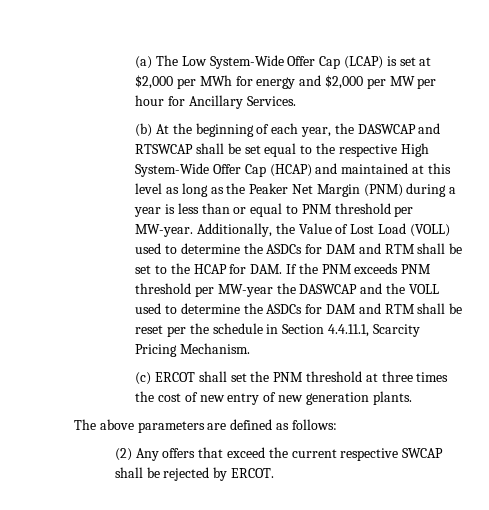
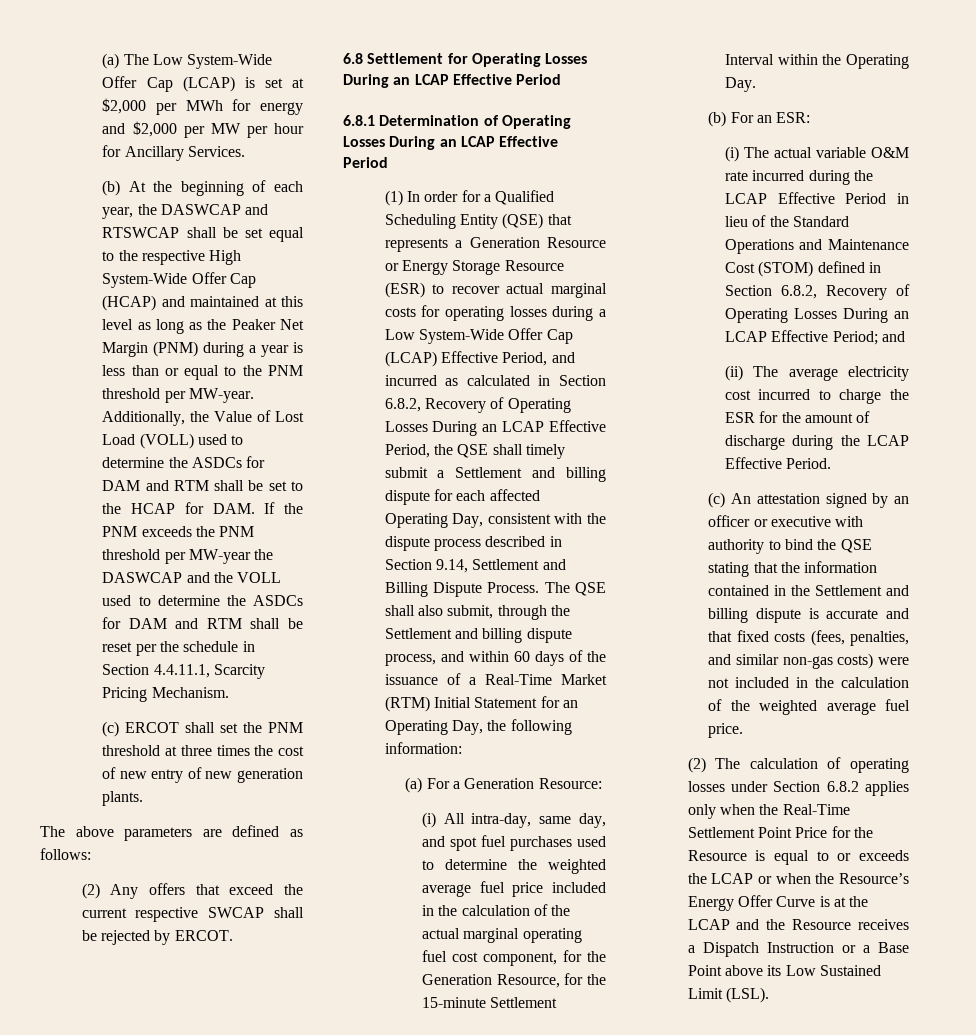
- (b) At the beginning of each year, the DASWCAP and RTSWCAP shall be set equal to the respective High System-Wide Offer Cap (HCAP) and maintained at this level as long as the Peaker Net Margin (PNM) during a year is less than or equal to PNM threshold per MW-year.
+ (b) At the beginning of each year, the DASWCAP and RTSWCAP shall be set equal to the respective High System-Wide Offer Cap (HCAP) and maintained at this level as long as the Peaker Net Margin (PNM) during a year is less than or equal to the PNM threshold per MW-year.
- Additionally, the Value of Lost Load (VOLL) used to determine the ASDCs for DAM and RTM shall be set to the HCAP for DAM. If the PNM exceeds PNM threshold per MW-year the DASWCAP and the VOLL used to determine the ASDCs for DAM and RTM shall be reset per the schedule in Section 4.4.11.1, Scarcity Pricing Mechanism.
+ Additionally, the Value of Lost Load (VOLL) used to determine the ASDCs for DAM and RTM shall be set to the HCAP for DAM. If the PNM exceeds the PNM threshold per MW-year the DASWCAP and the VOLL used to determine the ASDCs for DAM and RTM shall be reset per the schedule in Section 4.4.11.1, Scarcity Pricing Mechanism.
+ 6.8 Settlement for Operating Losses During an LCAP Effective Period
+ 6.8.1 Determination of Operating Losses During an LCAP Effective Period
+ (1) In order for a Qualified Scheduling Entity (QSE) that represents a Generation Resource or Energy Storage Resource (ESR) to recover actual marginal costs for operating losses during a Low System-Wide Offer Cap (LCAP) Effective Period, and incurred as calculated in Section 6.8.2, Recovery of Operating Losses During an LCAP Effective Period, the QSE shall timely submit a Settlement and billing dispute for each affected Operating Day, consistent with the dispute process described in Section 9.14, Settlement and Billing Dispute Process. The QSE shall also submit, through the Settlement and billing dispute process, and within 60 days of the issuance of a Real-Time Market (RTM) Initial Statement for an Operating Day, the following information:
+ (a) For a Generation Resource:
+ (i) All intra-day, same day, and spot fuel purchases used to determine the weighted average fuel price included in the calculation of the actual marginal operating fuel cost component, for the Generation Resource, for the 15-minute Settlement Interval within the Operating Day.
+ (b) For an ESR:
+ (i) The actual variable O&M rate incurred during the LCAP Effective Period in lieu of the Standard Operations and Maintenance Cost (STOM) defined in Section 6.8.2, Recovery of Operating Losses During an LCAP Effective Period; and
+ (ii) The average electricity cost incurred to charge the ESR for the amount of discharge during the LCAP Effective Period.
+ (c) An attestation signed by an officer or executive with authority to bind the QSE stating that the information contained in the Settlement and billing dispute is accurate and that fixed costs (fees, penalties, and similar non-gas costs) were not included in the calculation of the weighted average fuel price.
+ (2) The calculation of operating losses under Section 6.8.2 applies only when the Real-Time Settlement Point Price for the Resource is equal to or exceeds the LCAP or when the Resource’s Energy Offer Curve is at the LCAP and the Resource receives a Dispatch Instruction or a Base Point above its Low Sustained Limit (LSL).

